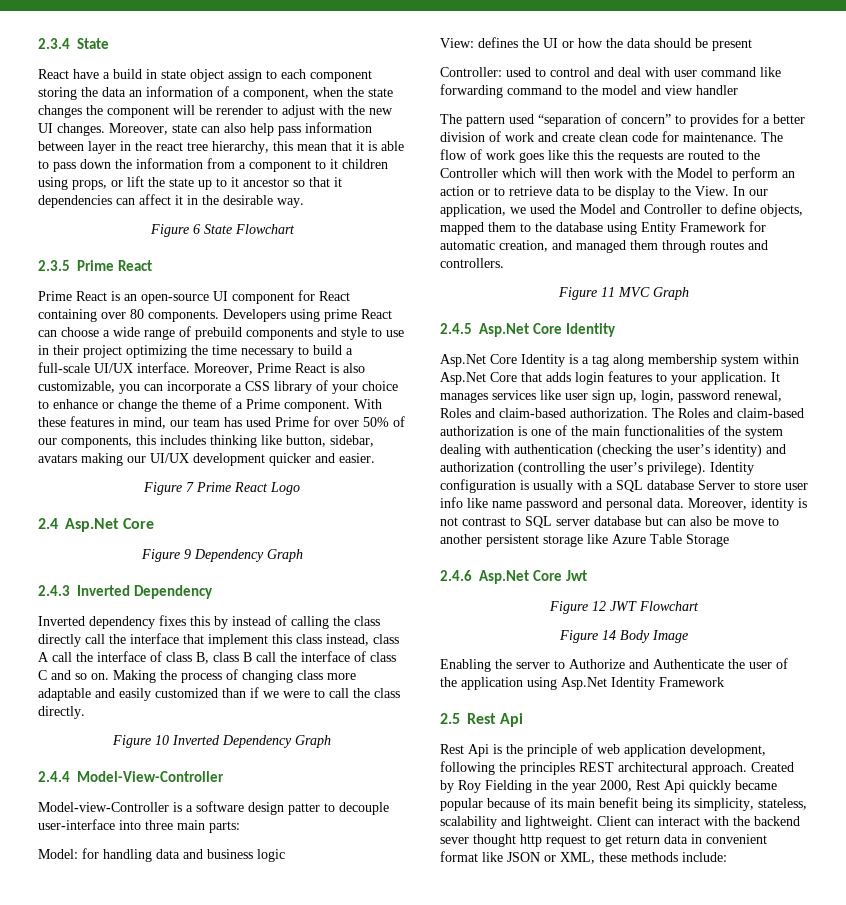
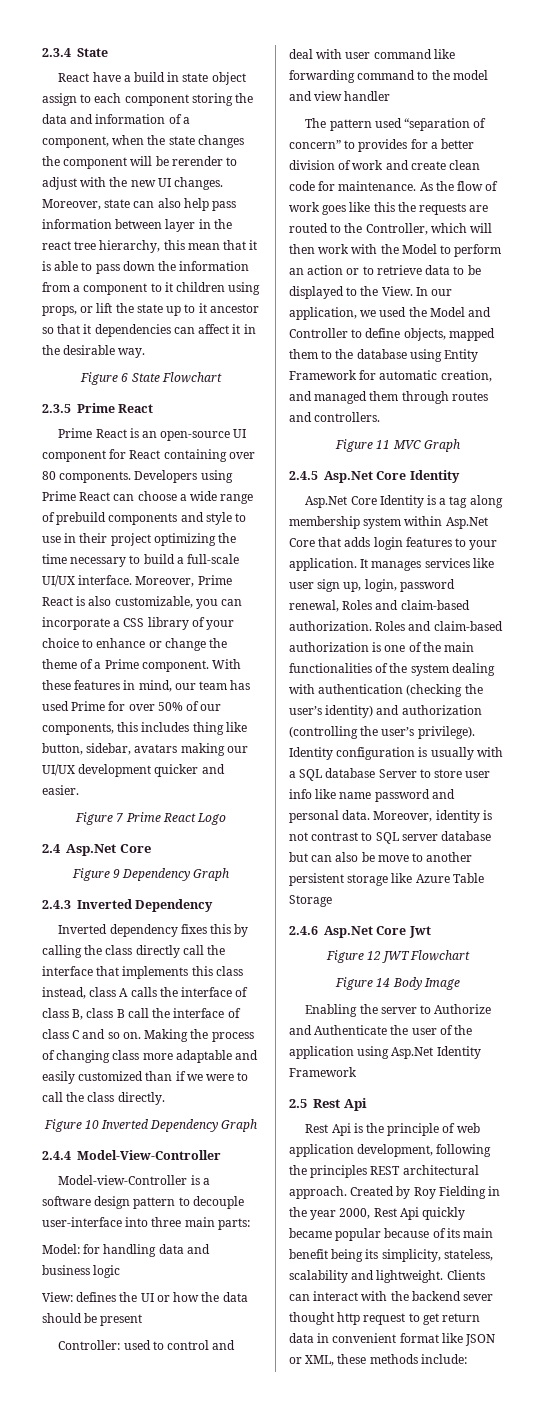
- React have a build in state object assign to each component storing the data an information of a component, when the state changes the component will be rerender to adjust with the new UI changes.
+ React have a build in state object assign to each component storing the data and information of a component, when the state changes the component will be rerender to adjust with the new UI changes.
- Developers using prime React can choose a wide range of prebuild components and style to use in their project optimizing the time necessary to build a full-scale UI/UX interface.
+ Developers using Prime React can choose a wide range of prebuild components and style to use in their project optimizing the time necessary to build a full-scale UI/UX interface.
- With these features in mind, our team has used Prime for over 50% of our components, this includes thinking like button, sidebar, avatars making our UI/UX development quicker and easier.
+ With these features in mind, our team has used Prime for over 50% of our components, this includes thing like button, sidebar, avatars making our UI/UX development quicker and easier.
- Inverted dependency fixes this by instead of calling the class directly call the interface that implement this class instead, class A call the interface of class B, class B call the interface of class C and so on.
+ Inverted dependency fixes this by calling the class directly call the interface that implements this class instead, class A calls the interface of class B, class B call the interface of class C and so on.
- Model-view-Controller is a software design patter to decouple user-interface into three main parts:
+ Model-view-Controller is a software design pattern to decouple user-interface into three main parts:
- The flow of work goes like this the requests are routed to the Controller which will then work with the Model to perform an action or to retrieve data to be display to the View.
+ As the flow of work goes like this the requests are routed to the Controller, which will then work with the Model to perform an action or to retrieve data to be displayed to the View.
- The Roles and claim-based authorization is one of the main functionalities of the system dealing with authentication (checking the user’s identity) and authorization (controlling the user’s privilege).
+ Roles and claim-based authorization is one of the main functionalities of the system dealing with authentication (checking the user’s identity) and authorization (controlling the user’s privilege).
- Client can interact with the backend sever thought http request to get return data in convenient format like JSON or XML, these methods include:
+ Clients can interact with the backend sever thought http request to get return data in convenient format like JSON or XML, these methods include:

